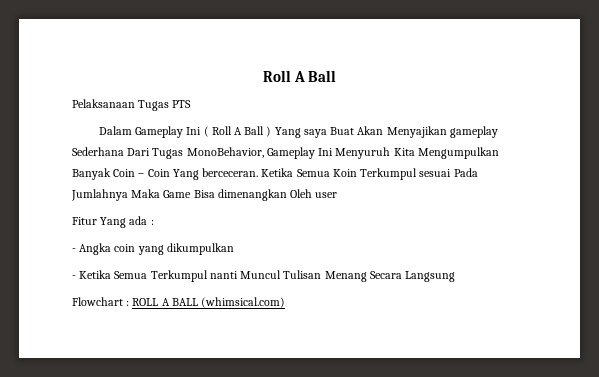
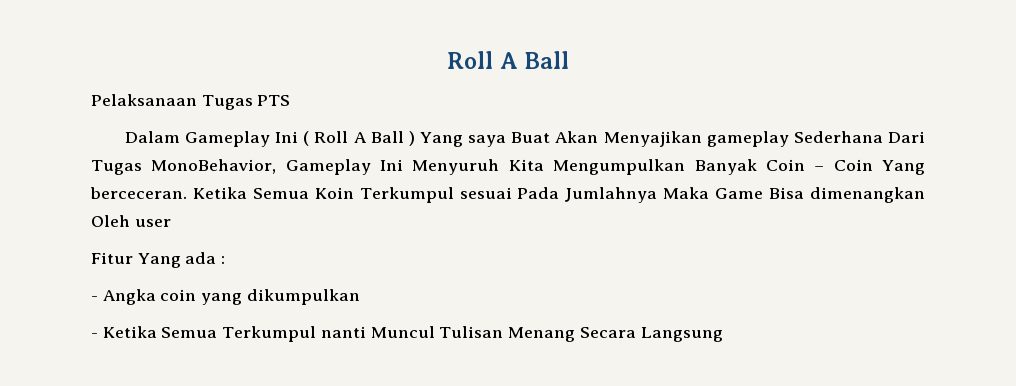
- Flowchart : ROLL A BALL (whimsical.com)

